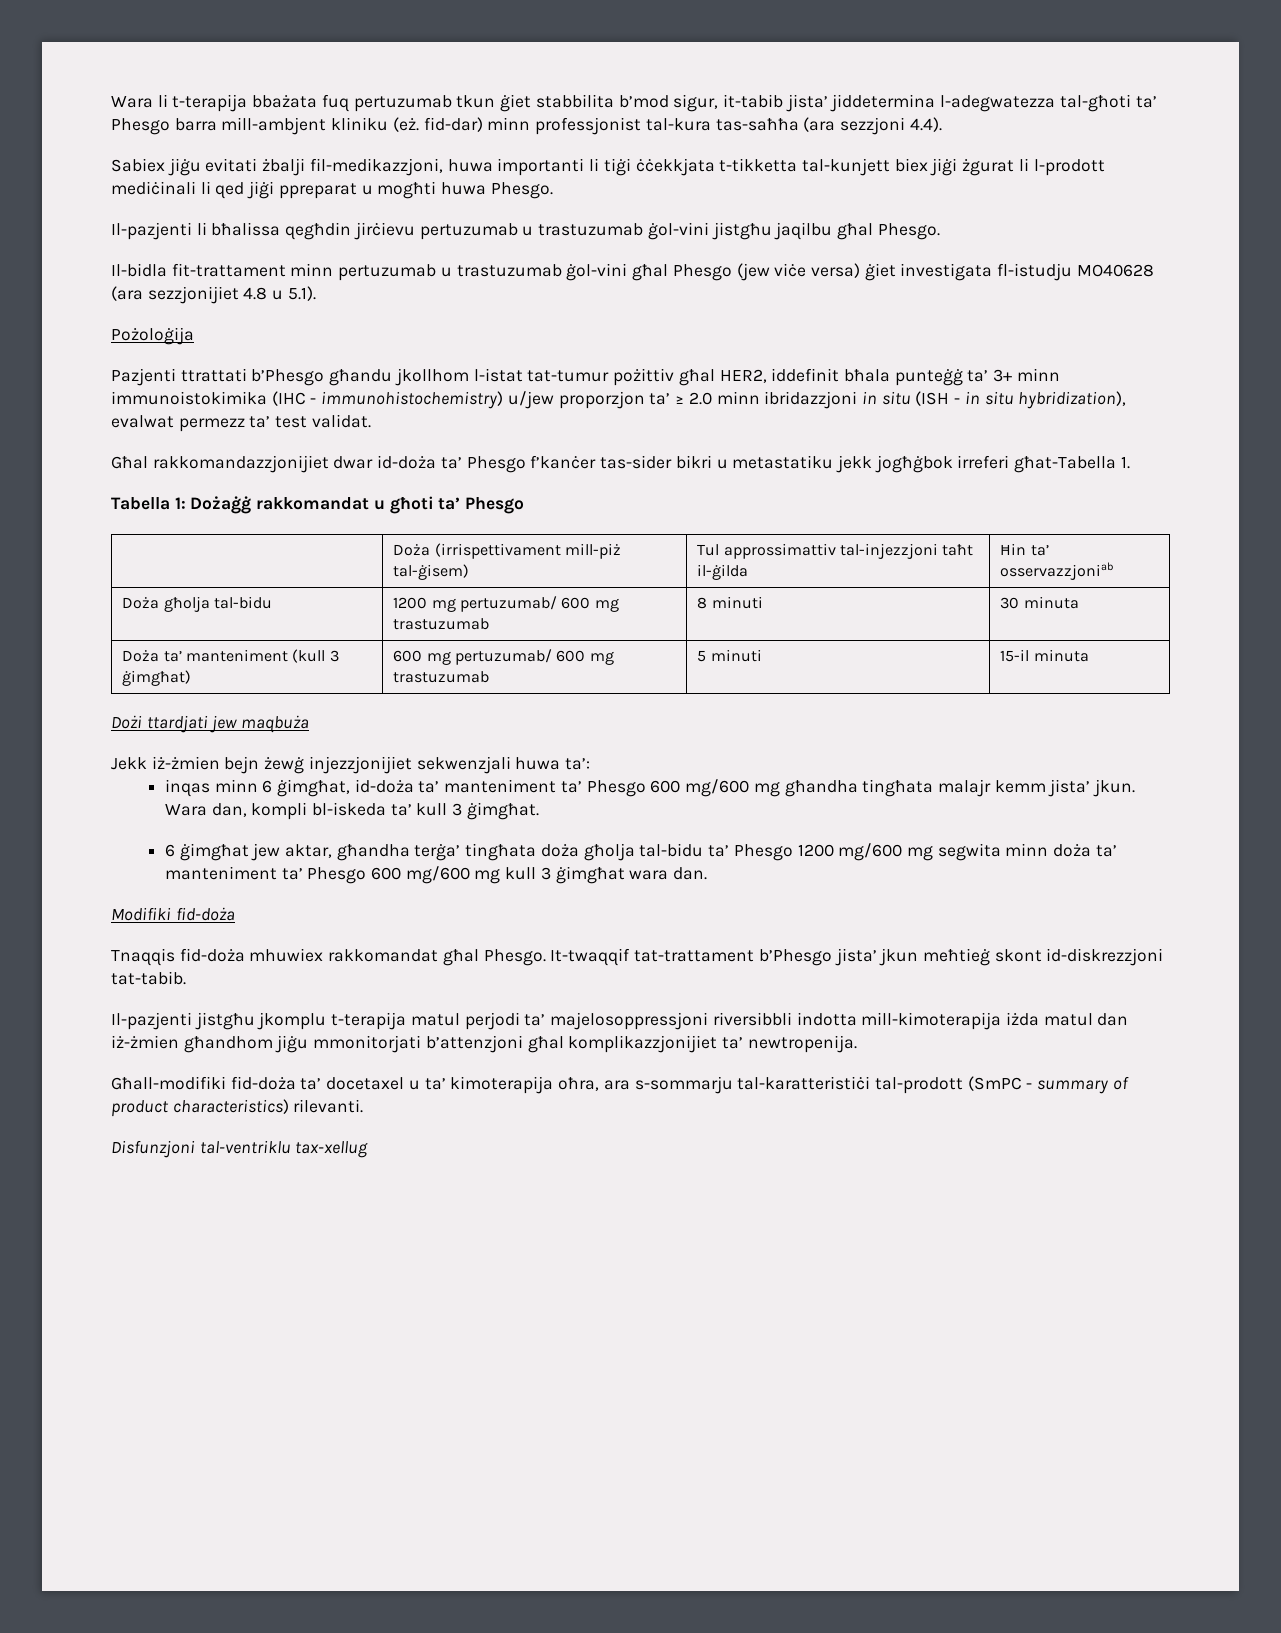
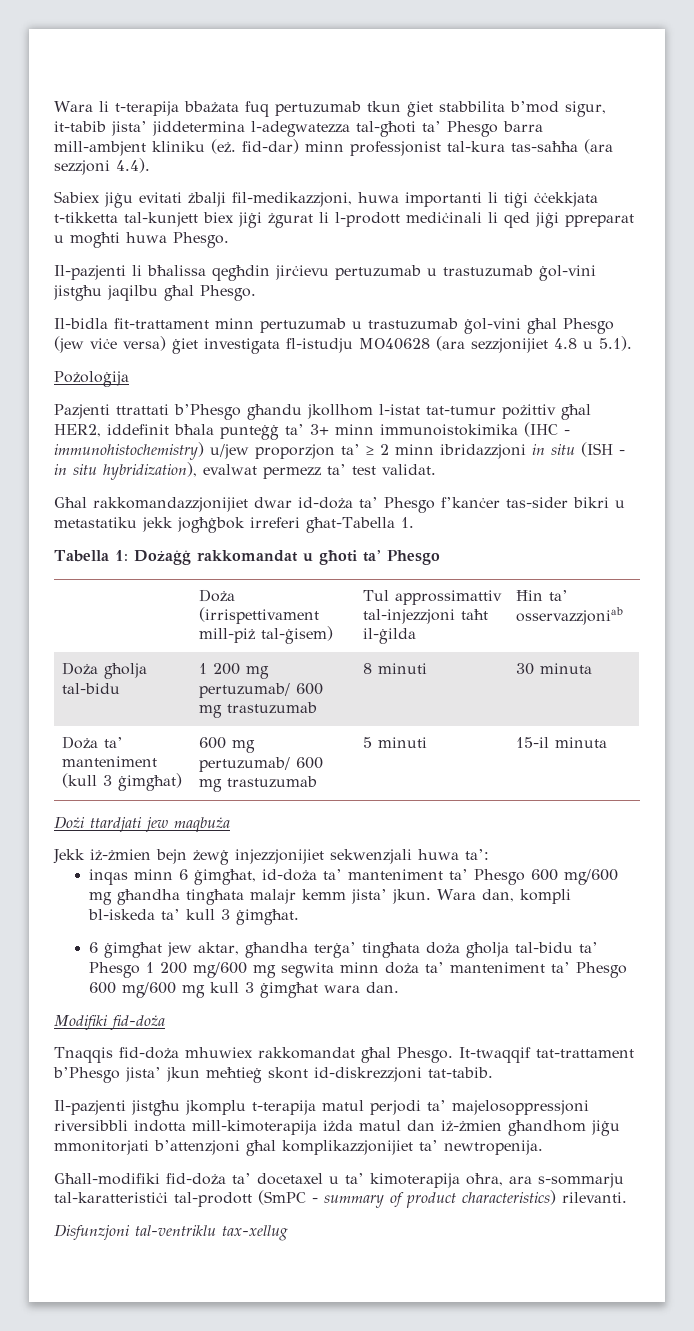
- Pazjenti ttrattati b’Phesgo għandu jkollhom l-istat tat-tumur pożittiv għal HER2, iddefinit bħala punteġġ ta’ 3+ minn immunoistokimika (IHC - immunohistochemistry) u/jew proporzjon ta’ ≥ 2.0 minn ibridazzjoni in situ (ISH - in situ hybridization), evalwat permezz ta’ test validat.
+ Pazjenti ttrattati b’Phesgo għandu jkollhom l-istat tat-tumur pożittiv għal HER2, iddefinit bħala punteġġ ta’ 3+ minn immunoistokimika (IHC - immunohistochemistry) u/jew proporzjon ta’ ≥ 2 minn ibridazzjoni in situ (ISH - in situ hybridization), evalwat permezz ta’ test validat.
- Doża għolja tal-bidu | 1200 mg pertuzumab/ 600 mg trastuzumab | 8 minuti | 30 minuta
+ Doża għolja tal-bidu | 1 200 mg pertuzumab/ 600 mg trastuzumab | 8 minuti | 30 minuta
- 6 ġimgħat jew aktar, għandha terġa’ tingħata doża għolja tal-bidu ta’ Phesgo 1200 mg/600 mg segwita minn doża ta’ manteniment ta’ Phesgo 600 mg/600 mg kull 3 ġimgħat wara dan.
+ 6 ġimgħat jew aktar, għandha terġa’ tingħata doża għolja tal-bidu ta’ Phesgo 1 200 mg/600 mg segwita minn doża ta’ manteniment ta’ Phesgo 600 mg/600 mg kull 3 ġimgħat wara dan.

